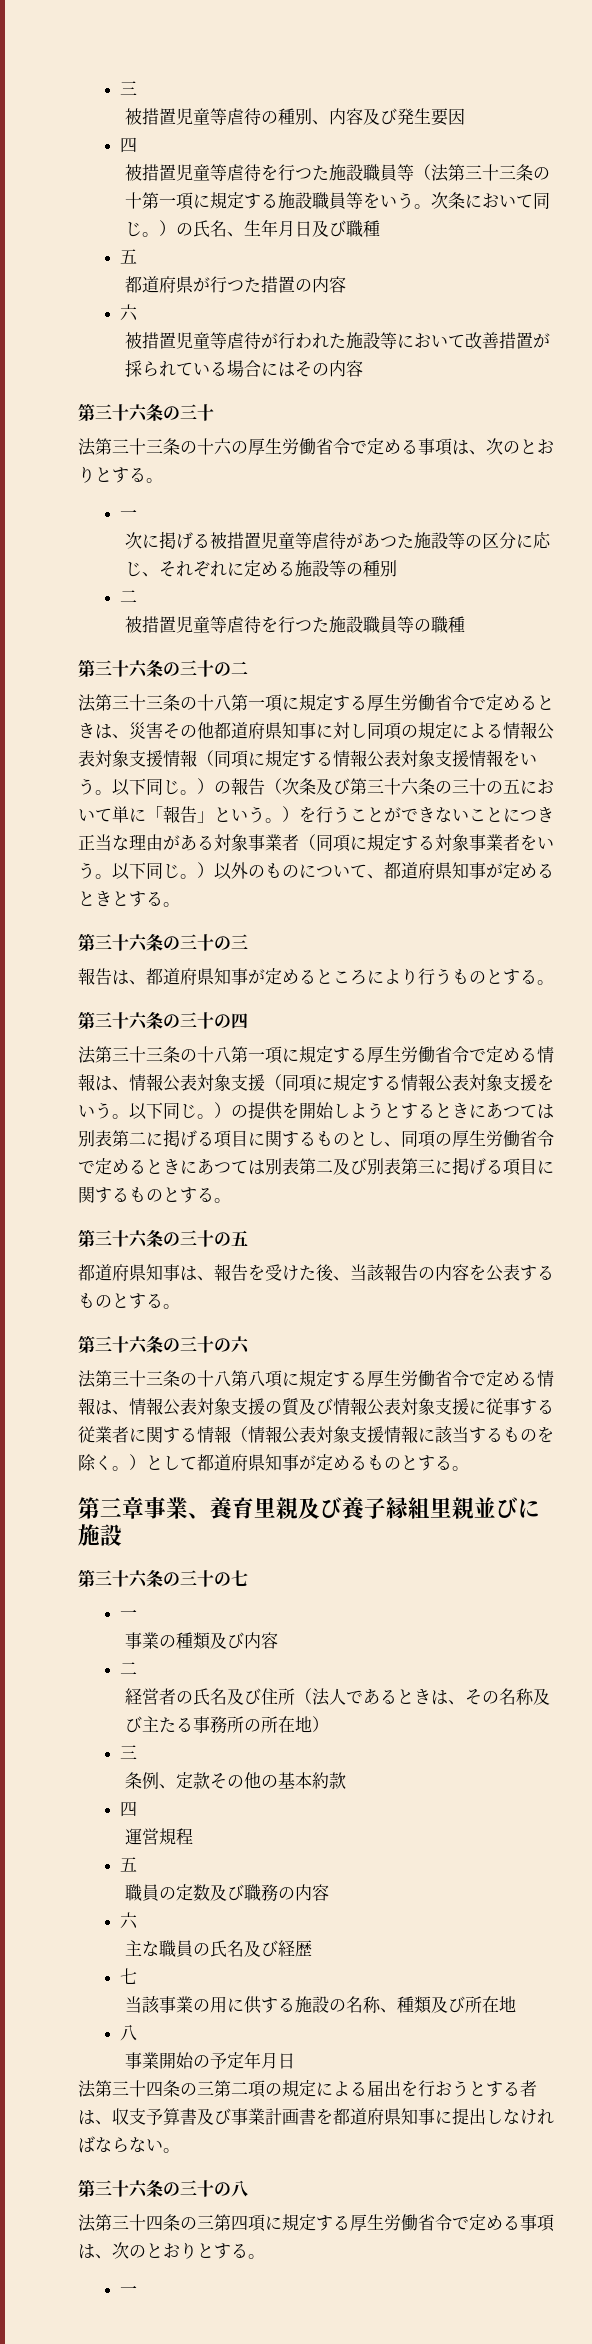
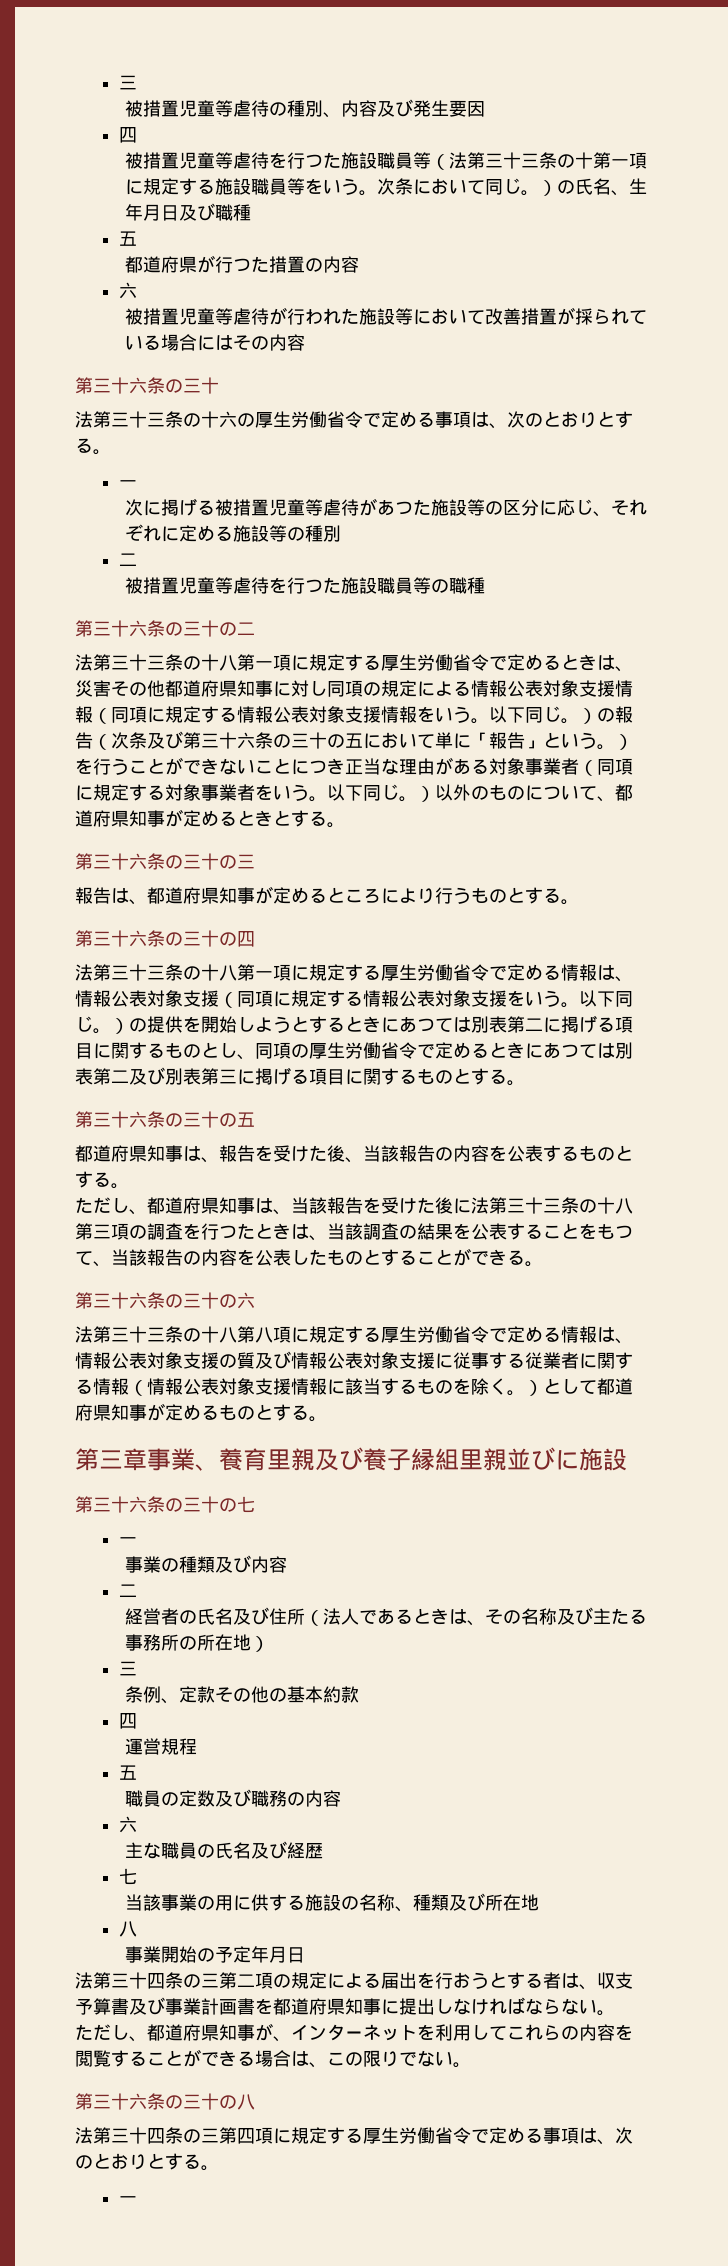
+ ただし、都道府県知事は、当該報告を受けた後に法第三十三条の十八第三項の調査を行つたときは、当該調査の結果を公表することをもつて、当該報告の内容を公表したものとすることができる。
+ ただし、都道府県知事が、インターネットを利用してこれらの内容を閲覧することができる場合は、この限りでない。

